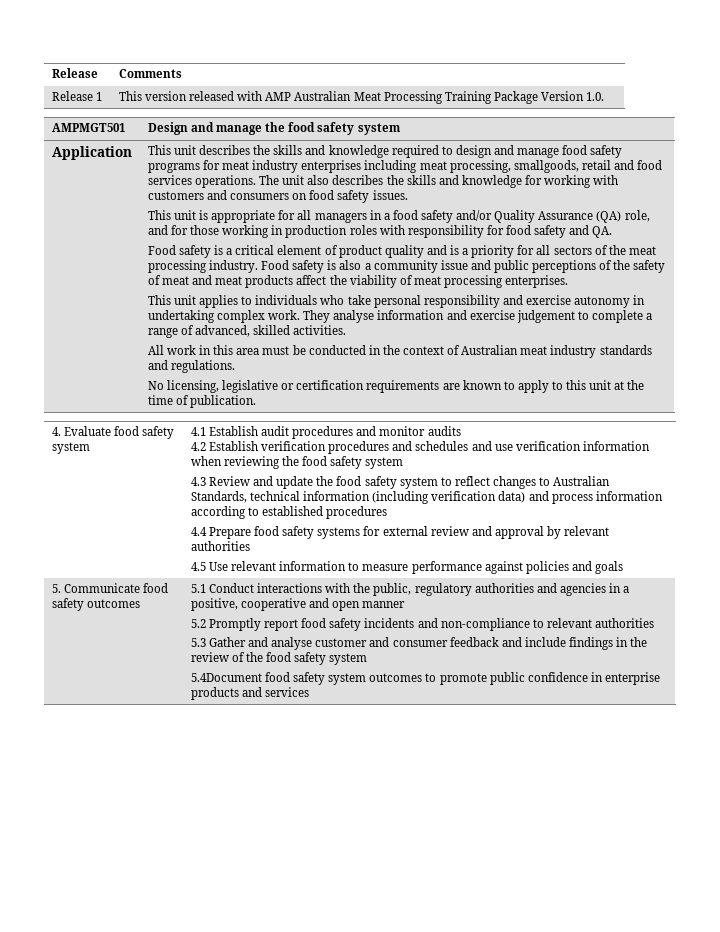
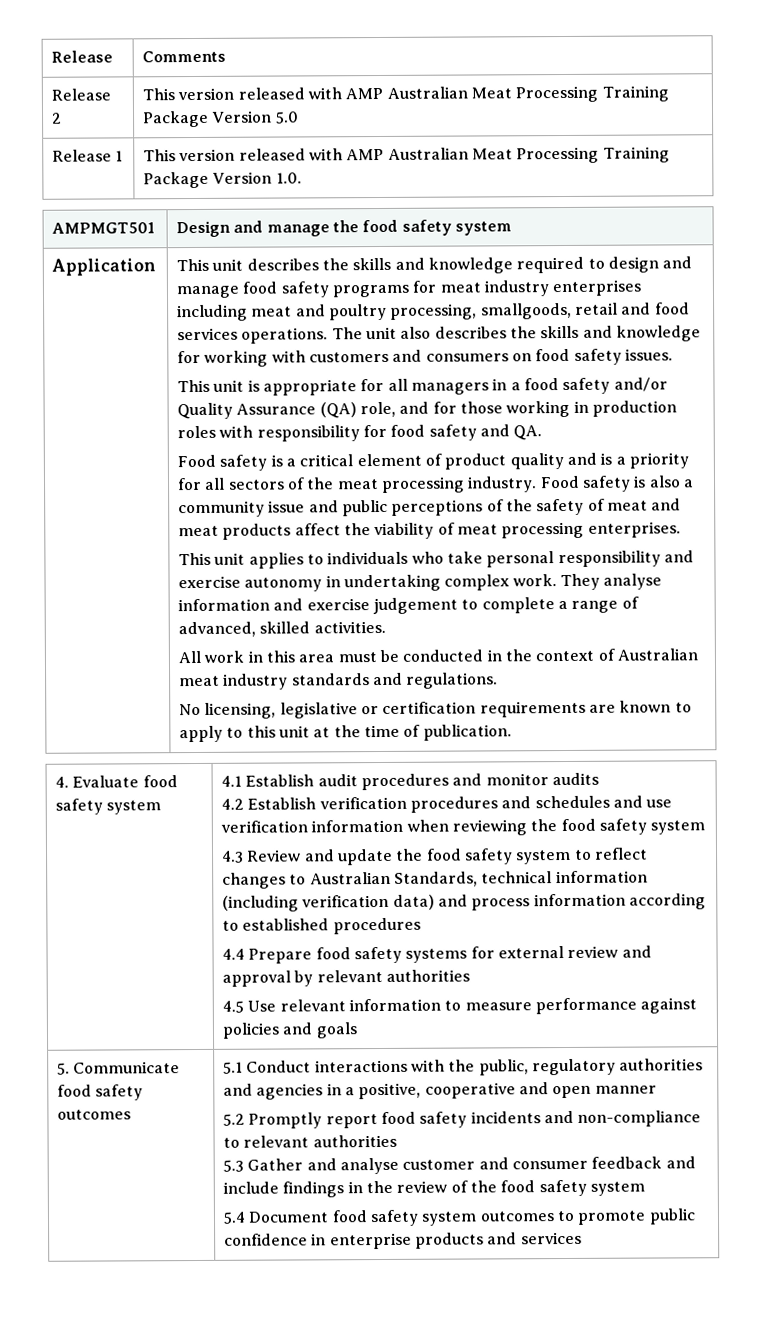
+ Release 2 | This version released with AMP Australian Meat Processing Training Package Version 5.0
- This unit describes the skills and knowledge required to design and manage food safety programs for meat industry enterprises including meat processing, smallgoods, retail and food services operations.
+ This unit describes the skills and knowledge required to design and manage food safety programs for meat industry enterprises including meat and poultry processing, smallgoods, retail and food services operations.
- 5.4Document food safety system outcomes to promote public confidence in enterprise products and services
+ 5.4 Document food safety system outcomes to promote public confidence in enterprise products and services

